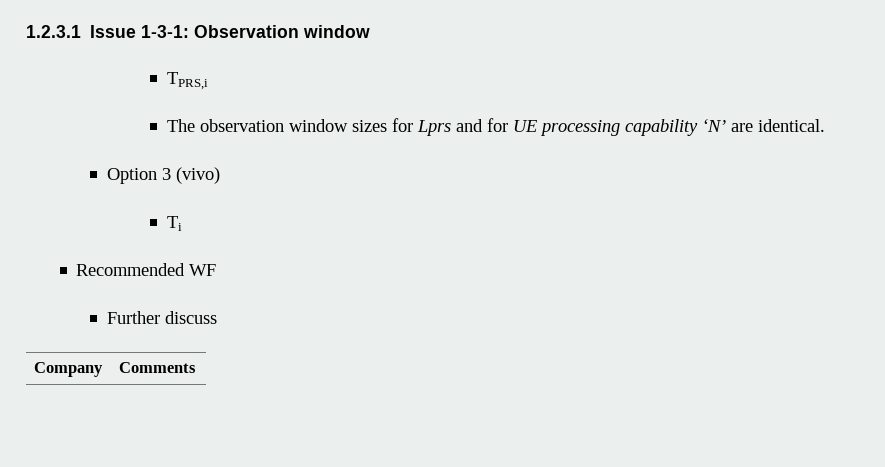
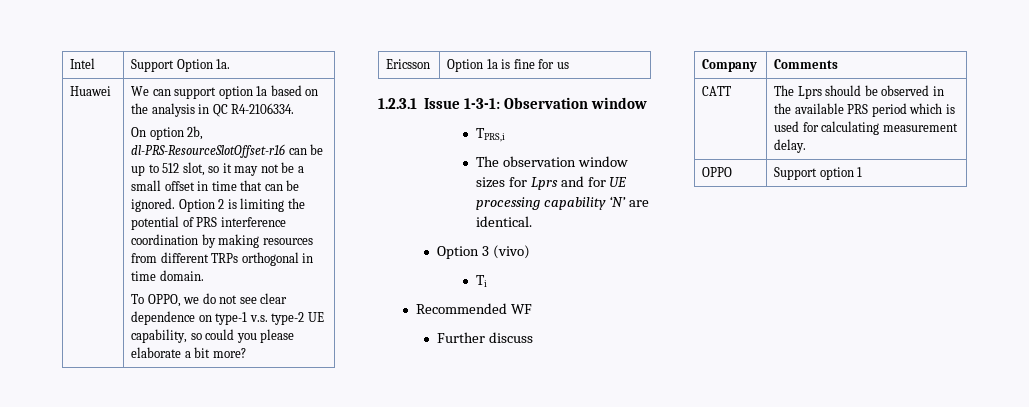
+ Intel | Support Option 1a.
+ Huawei | We can support option 1a based on the analysis in QC R4-2106334.
+ On option 2b, dl-PRS-ResourceSlotOffset-r16 can be up to 512 slot, so it may not be a small offset in time that can be ignored. Option 2 is limiting the potential of PRS interference coordination by making resources from different TRPs orthogonal in time domain.
+ To OPPO, we do not see clear dependence on type-1 v.s. type-2 UE capability, so could you please elaborate a bit more?
+ Ericsson | Option 1a is fine for us
+ CATT | The Lprs should be observed in the available PRS period which is used for calculating measurement delay.
+ OPPO | Support option 1

